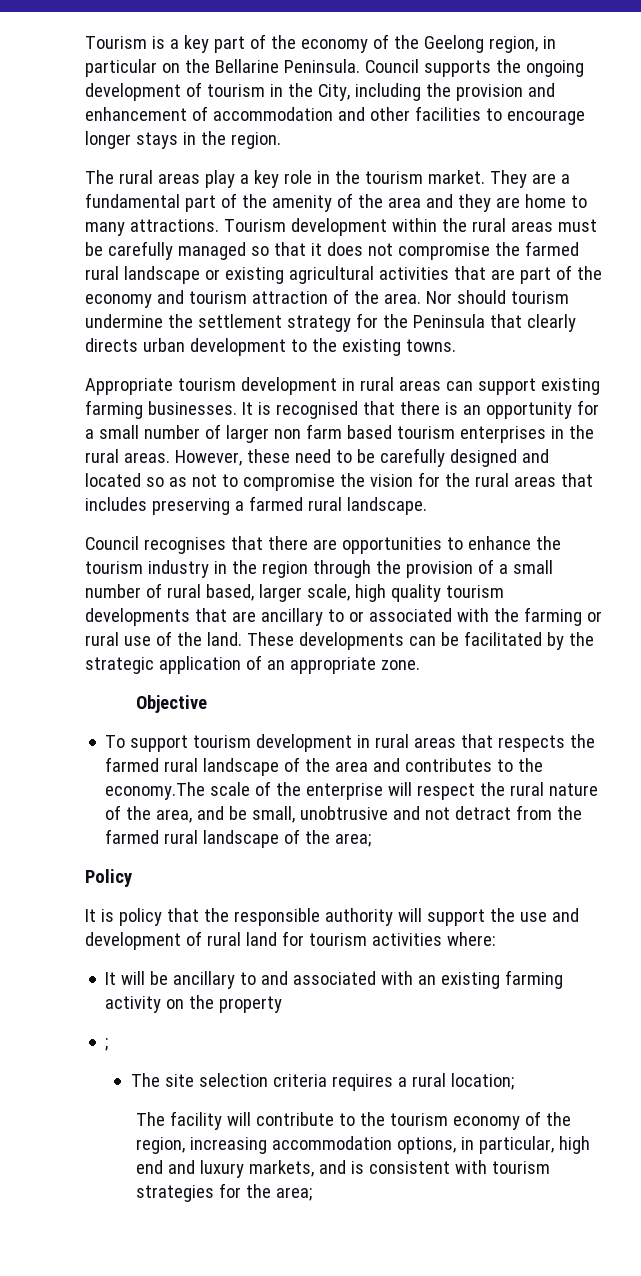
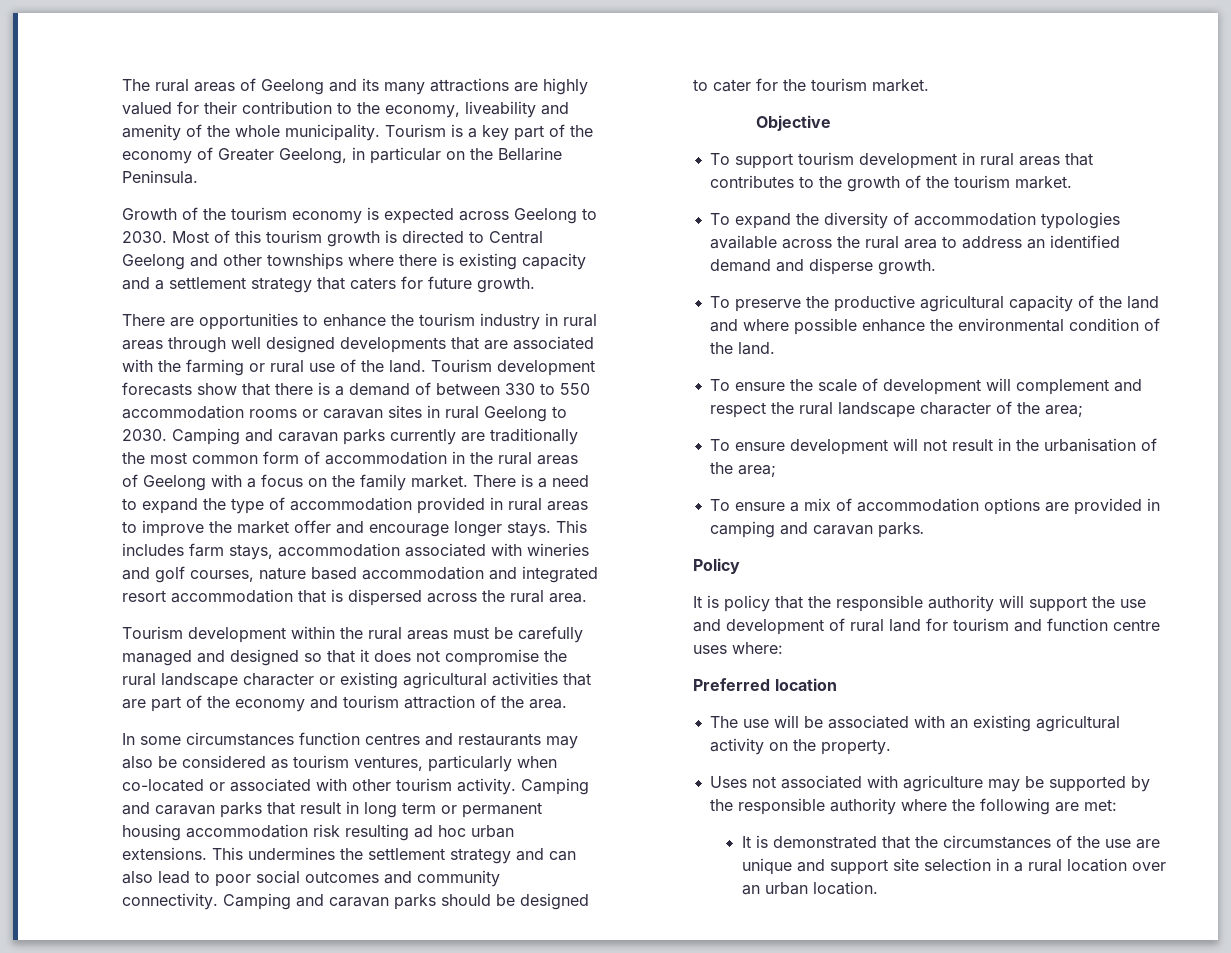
+ The rural areas of Geelong and its many attractions are highly valued for their contribution to the economy, liveability and amenity of the whole municipality.
- Tourism is a key part of the economy of the Geelong region, in particular on the Bellarine Peninsula. Council supports the ongoing development of tourism in the City, including the provision and enhancement of accommodation and other facilities to encourage longer stays in the region.
- The rural areas play a key role in the tourism market. They are a fundamental part of the amenity of the area and they are home to many attractions. Tourism development within the rural areas must be carefully managed so that it does not compromise the farmed rural landscape or existing agricultural activities that are part of the economy and tourism attraction of the area. Nor should tourism undermine the settlement strategy for the Peninsula that clearly directs urban development to the existing towns.
- Appropriate tourism development in rural areas can support existing farming businesses. It is recognised that there is an opportunity for a small number of larger non farm based tourism enterprises in the rural areas. However, these need to be carefully designed and located so as not to compromise the vision for the rural areas that includes preserving a farmed rural landscape.
- Council recognises that there are opportunities to enhance the tourism industry in the region through the provision of a small number of rural based, larger scale, high quality tourism developments that are ancillary to or associated with the farming or rural use of the land. These developments can be facilitated by the strategic application of an appropriate zone.
+ Tourism is a key part of the economy of Greater Geelong, in particular on the Bellarine Peninsula.
+ Growth of the tourism economy is expected across Geelong to 2030. Most of this tourism growth is directed to Central Geelong and other townships where there is existing capacity and a settlement strategy that caters for future growth.
+ There are opportunities to enhance the tourism industry in rural areas through well designed developments that are associated with the farming or rural use of the land. Tourism development forecasts show that there is a demand of between 330 to 550 accommodation rooms or caravan sites in rural Geelong to 2030. Camping and caravan parks currently are traditionally the most common form of accommodation in the rural areas of Geelong with a focus on the family market. There is a need to expand the type of accommodation provided in rural areas to improve the market offer and encourage longer stays. This includes farm stays, accommodation associated with wineries and golf courses, nature based accommodation and integrated resort accommodation that is dispersed across the rural area.
+ Tourism development within the rural areas must be carefully managed and designed so that it does not compromise the rural landscape character or existing agricultural activities that are part of the economy and tourism attraction of the area.
+ In some circumstances function centres and restaurants may also be considered as tourism ventures, particularly when co-located or associated with other tourism activity. Camping and caravan parks that result in long term or permanent housing accommodation risk resulting ad hoc urban extensions. This undermines the settlement strategy and can also lead to poor social outcomes and community connectivity. Camping and caravan parks should be designed to cater for the tourism market.
- To support tourism development in rural areas that respects the farmed rural landscape of the area and contributes to the economy.The scale of the enterprise will respect the rural nature of the area, and be small, unobtrusive and not detract from the farmed rural landscape of the area;
+ To support tourism development in rural areas that contributes to the growth of the tourism market.
+ To expand the diversity of accommodation typologies available across the rural area to address an identified demand and disperse growth.
+ To preserve the productive agricultural capacity of the land and where possible enhance the environmental condition of the land.
+ To ensure the scale of development will complement and respect the rural landscape character of the area;
+ To ensure development will not result in the urbanisation of the area;
+ To ensure a mix of accommodation options are provided in camping and caravan parks.
- It is policy that the responsible authority will support the use and development of rural land for tourism activities where:
- It will be ancillary to and associated with an existing farming activity on the property
- ;
- The site selection criteria requires a rural location;
- The facility will contribute to the tourism economy of the region, increasing accommodation options, in particular, high end and luxury markets, and is consistent with tourism strategies for the area;
+ It is policy that the responsible authority will support the use and development of rural land for tourism and function centre uses where:
+ Preferred location
+ The use will be associated with an existing agricultural activity on the property.
+ Uses not associated with agriculture may be supported by the responsible authority where the following are met:
+ It is demonstrated that the circumstances of the use are unique and support site selection in a rural location over an urban location.

